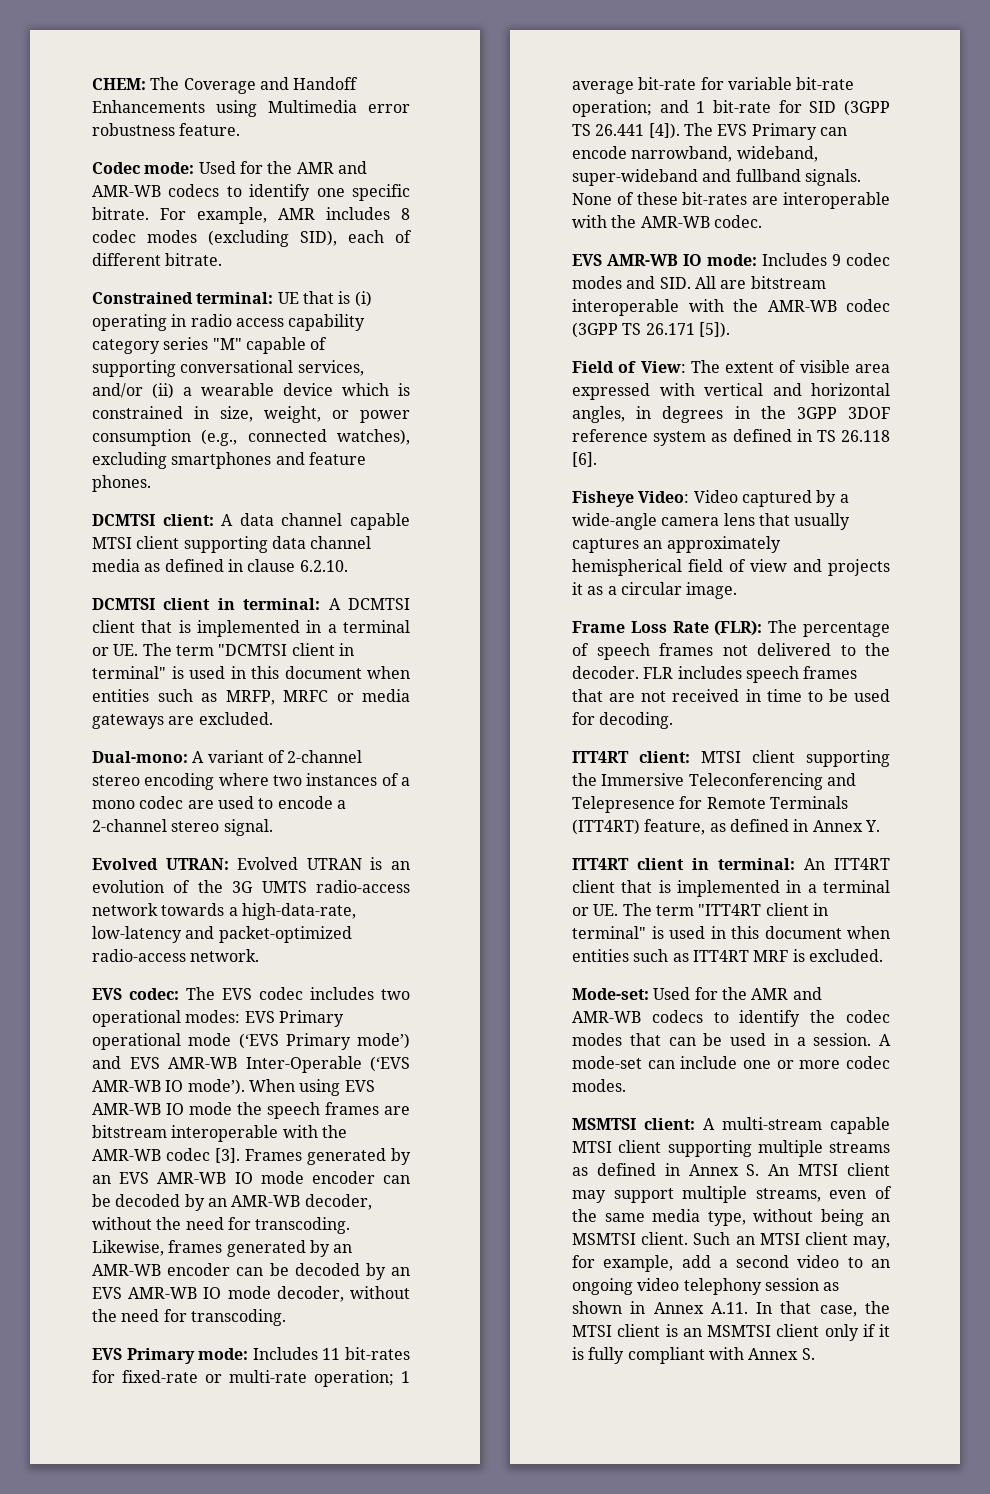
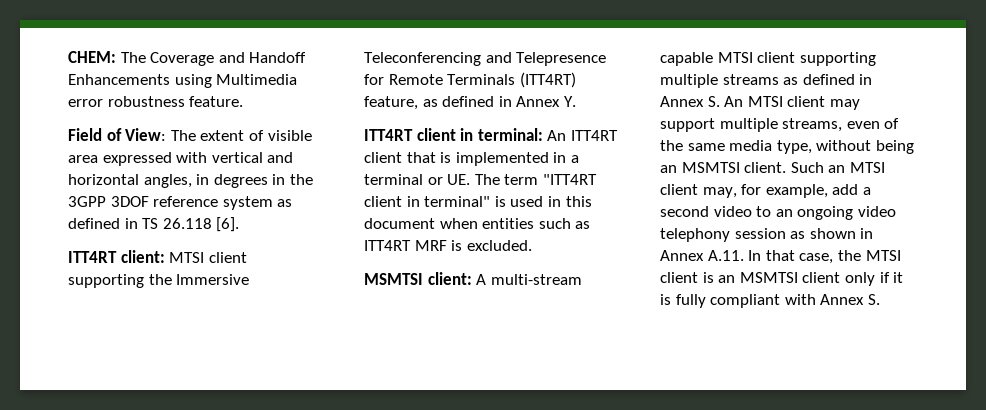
- Codec mode: Used for the AMR and AMR-WB codecs to identify one specific bitrate. For example, AMR includes 8 codec modes (excluding SID), each of different bitrate.
- Constrained terminal: UE that is (i) operating in radio access capability category series "M" capable of supporting conversational services, and/or (ii) a wearable device which is constrained in size, weight, or power consumption (e.g., connected watches), excluding smartphones and feature phones.
- DCMTSI client: A data channel capable MTSI client supporting data channel media as defined in clause 6.2.10.
- DCMTSI client in terminal: A DCMTSI client that is implemented in a terminal or UE. The term "DCMTSI client in terminal" is used in this document when entities such as MRFP, MRFC or media gateways are excluded.
- Dual-mono: A variant of 2-channel stereo encoding where two instances of a mono codec are used to encode a 2-channel stereo signal.
- Evolved UTRAN: Evolved UTRAN is an evolution of the 3G UMTS radio-access network towards a high-data-rate, low-latency and packet-optimized radio-access network.
- EVS codec: The EVS codec includes two operational modes: EVS Primary operational mode (‘EVS Primary mode’) and EVS AMR-WB Inter-Operable (‘EVS AMR-WB IO mode’). When using EVS AMR-WB IO mode the speech frames are bitstream interoperable with the AMR-WB codec [3]. Frames generated by an EVS AMR-WB IO mode encoder can be decoded by an AMR-WB decoder, without the need for transcoding. Likewise, frames generated by an AMR-WB encoder can be decoded by an EVS AMR-WB IO mode decoder, without the need for transcoding.
- EVS Primary mode: Includes 11 bit-rates for fixed-rate or multi-rate operation; 1 average bit-rate for variable bit-rate operation; and 1 bit-rate for SID (3GPP TS 26.441 [4]). The EVS Primary can encode narrowband, wideband, super-wideband and fullband signals. None of these bit-rates are interoperable with the AMR-WB codec.
- EVS AMR-WB IO mode: Includes 9 codec modes and SID. All are bitstream interoperable with the AMR-WB codec (3GPP TS 26.171 [5]).
- Fisheye Video: Video captured by a wide-angle camera lens that usually captures an approximately hemispherical field of view and projects it as a circular image.
- Frame Loss Rate (FLR): The percentage of speech frames not delivered to the decoder. FLR includes speech frames that are not received in time to be used for decoding.
- Mode-set: Used for the AMR and AMR-WB codecs to identify the codec modes that can be used in a session. A mode-set can include one or more codec modes.

